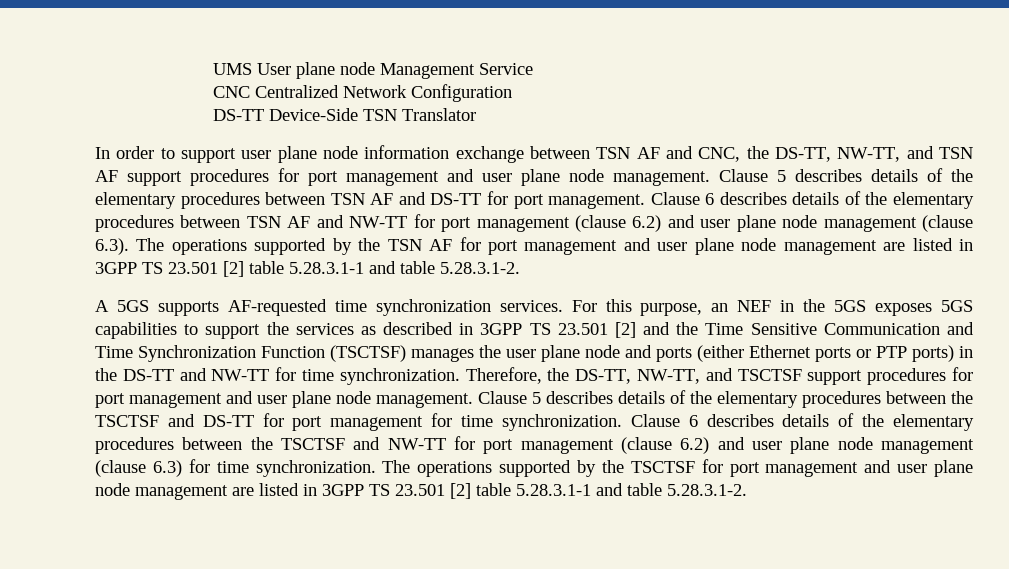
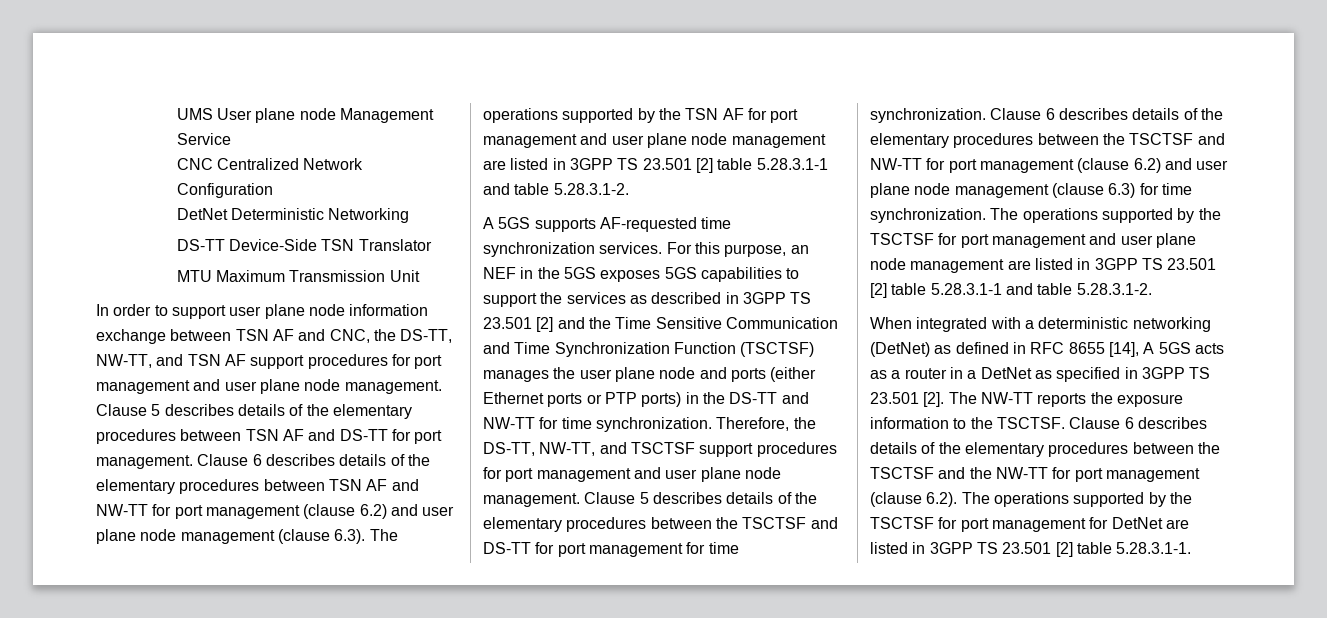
+ DetNet Deterministic Networking
+ MTU Maximum Transmission Unit
+ When integrated with a deterministic networking (DetNet) as defined in RFC 8655 [14], A 5GS acts as a router in a DetNet as specified in 3GPP TS 23.501 [2]. The NW-TT reports the exposure information to the TSCTSF. Clause 6 describes details of the elementary procedures between the TSCTSF and the NW-TT for port management (clause 6.2). The operations supported by the TSCTSF for port management for DetNet are listed in 3GPP TS 23.501 [2] table 5.28.3.1-1.

